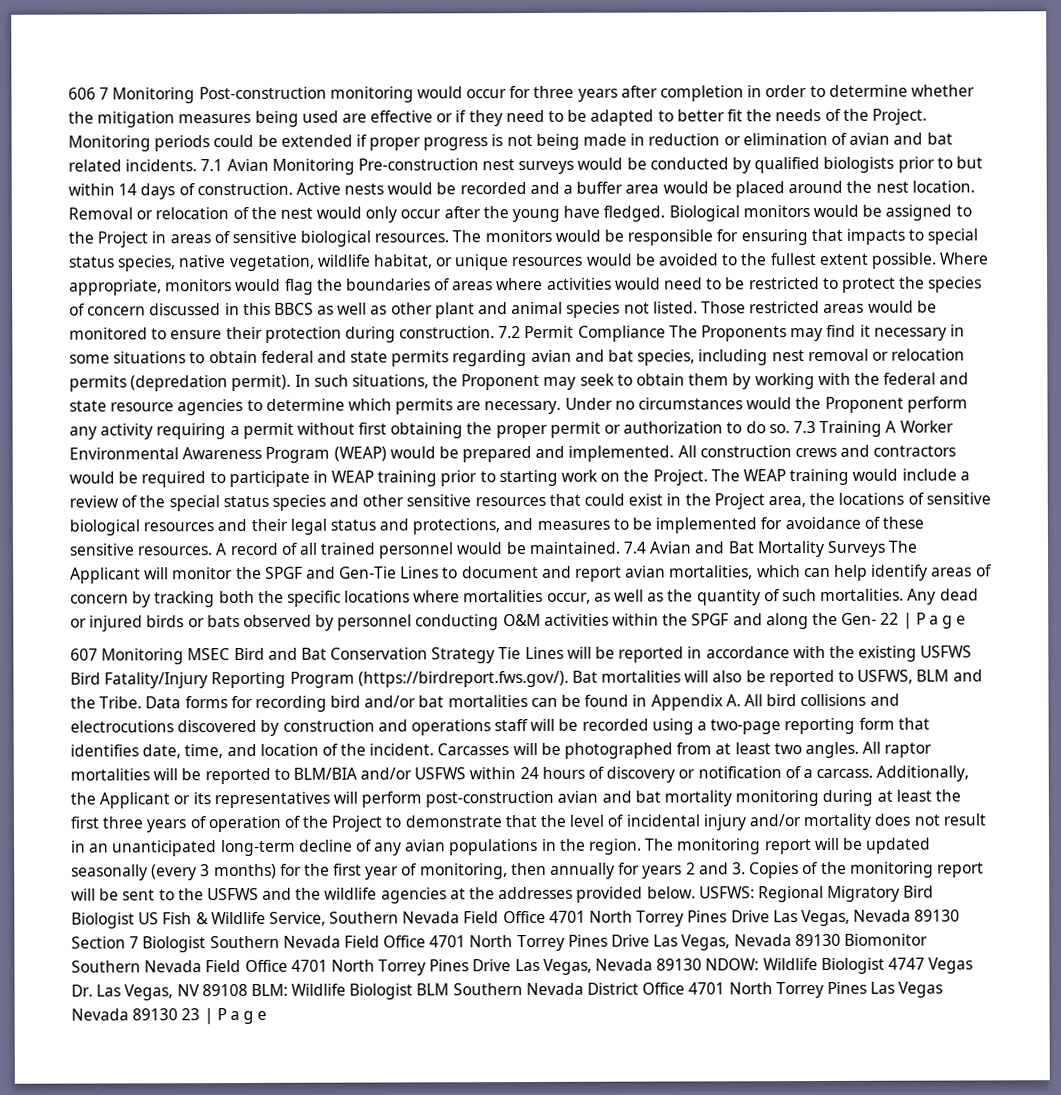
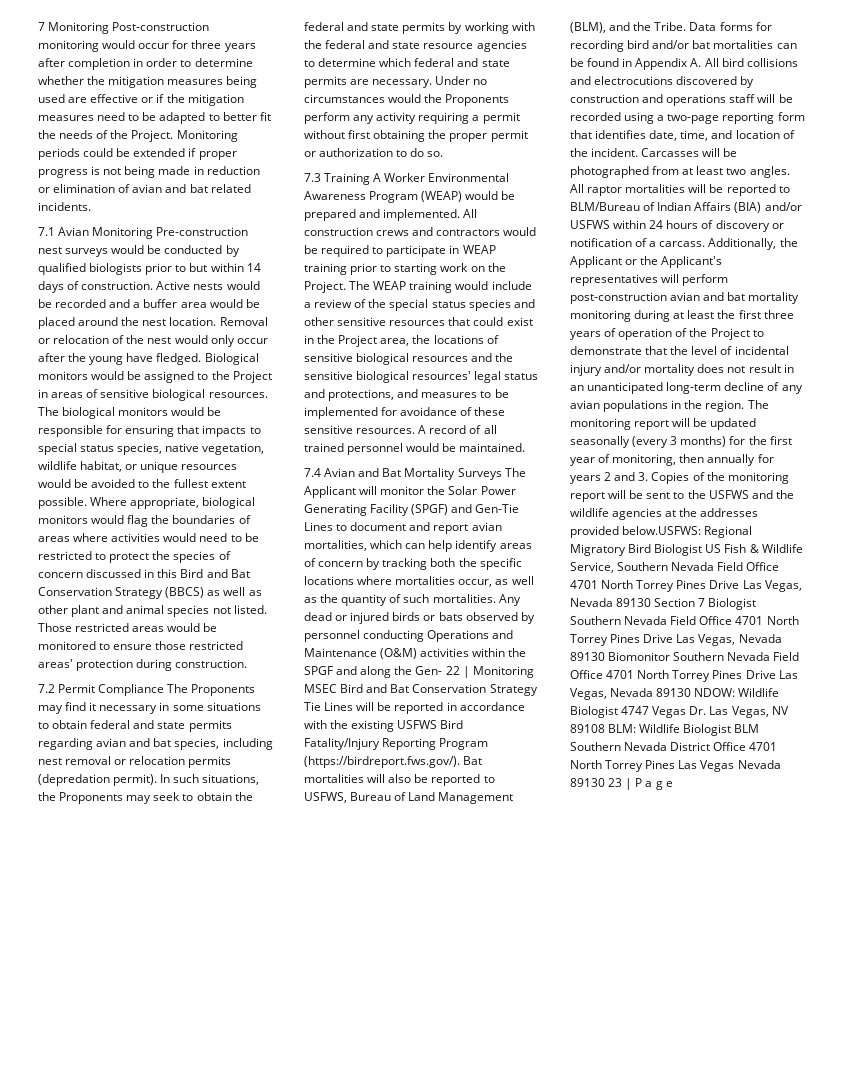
- 606 7 Monitoring Post-construction monitoring would occur for three years after completion in order to determine whether the mitigation measures being used are effective or if they need to be adapted to better fit the needs of the Project.
+ 7 Monitoring Post-construction monitoring would occur for three years after completion in order to determine whether the mitigation measures being used are effective or if the mitigation measures need to be adapted to better fit the needs of the Project.
- Monitoring periods could be extended if proper progress is not being made in reduction or elimination of avian and bat related incidents. 7.1 Avian Monitoring Pre-construction nest surveys would be conducted by qualified biologists prior to but within 14 days of construction.
+ Monitoring periods could be extended if proper progress is not being made in reduction or elimination of avian and bat related incidents.
+ 7.1 Avian Monitoring Pre-construction nest surveys would be conducted by qualified biologists prior to but within 14 days of construction.
- The monitors would be responsible for ensuring that impacts to special status species, native vegetation, wildlife habitat, or unique resources would be avoided to the fullest extent possible.
+ The biological monitors would be responsible for ensuring that impacts to special status species, native vegetation, wildlife habitat, or unique resources would be avoided to the fullest extent possible.
- Where appropriate, monitors would flag the boundaries of areas where activities would need to be restricted to protect the species of concern discussed in this BBCS as well as other plant and animal species not listed.
+ Where appropriate, biological monitors would flag the boundaries of areas where activities would need to be restricted to protect the species of concern discussed in this Bird and Bat Conservation Strategy (BBCS) as well as other plant and animal species not listed.
- Those restricted areas would be monitored to ensure their protection during construction. 7.2 Permit Compliance The Proponents may find it necessary in some situations to obtain federal and state permits regarding avian and bat species, including nest removal or relocation permits (depredation permit).
+ Those restricted areas would be monitored to ensure those restricted areas' protection during construction.
+ 7.2 Permit Compliance The Proponents may find it necessary in some situations to obtain federal and state permits regarding avian and bat species, including nest removal or relocation permits (depredation permit).
- In such situations, the Proponent may seek to obtain them by working with the federal and state resource agencies to determine which permits are necessary.
+ In such situations, the Proponents may seek to obtain the federal and state permits by working with the federal and state resource agencies to determine which federal and state permits are necessary.
- Under no circumstances would the Proponent perform any activity requiring a permit without first obtaining the proper permit or authorization to do so. 7.3 Training A Worker Environmental Awareness Program (WEAP) would be prepared and implemented.
+ Under no circumstances would the Proponents perform any activity requiring a permit without first obtaining the proper permit or authorization to do so.
+ 7.3 Training A Worker Environmental Awareness Program (WEAP) would be prepared and implemented.
- The WEAP training would include a review of the special status species and other sensitive resources that could exist in the Project area, the locations of sensitive biological resources and their legal status and protections, and measures to be implemented for avoidance of these sensitive resources.
+ The WEAP training would include a review of the special status species and other sensitive resources that could exist in the Project area, the locations of sensitive biological resources and the sensitive biological resources' legal status and protections, and measures to be implemented for avoidance of these sensitive resources.
- A record of all trained personnel would be maintained. 7.4 Avian and Bat Mortality Surveys The Applicant will monitor the SPGF and Gen-Tie Lines to document and report avian mortalities, which can help identify areas of concern by tracking both the specific locations where mortalities occur, as well as the quantity of such mortalities.
+ A record of all trained personnel would be maintained.
+ 7.4 Avian and Bat Mortality Surveys The Applicant will monitor the Solar Power Generating Facility (SPGF) and Gen-Tie Lines to document and report avian mortalities, which can help identify areas of concern by tracking both the specific locations where mortalities occur, as well as the quantity of such mortalities.
- Any dead or injured birds or bats observed by personnel conducting O&M activities within the SPGF and along the Gen- 22 | P a g e
- 607 Monitoring MSEC Bird and Bat Conservation Strategy Tie Lines will be reported in accordance with the existing USFWS Bird Fatality/Injury Reporting Program (https://birdreport.fws.gov/). Bat mortalities will also be reported to USFWS, BLM and the Tribe.
+ Any dead or injured birds or bats observed by personnel conducting Operations and Maintenance (O&M) activities within the SPGF and along the Gen- 22 | Monitoring MSEC Bird and Bat Conservation Strategy Tie Lines will be reported in accordance with the existing USFWS Bird Fatality/Injury Reporting Program (https://birdreport.fws.gov/). Bat mortalities will also be reported to USFWS, Bureau of Land Management (BLM), and the Tribe.
- All raptor mortalities will be reported to BLM/BIA and/or USFWS within 24 hours of discovery or notification of a carcass.
+ All raptor mortalities will be reported to BLM/Bureau of Indian Affairs (BIA) and/or USFWS within 24 hours of discovery or notification of a carcass.
- Additionally, the Applicant or its representatives will perform post-construction avian and bat mortality monitoring during at least the first three years of operation of the Project to demonstrate that the level of incidental injury and/or mortality does not result in an unanticipated long-term decline of any avian populations in the region.
+ Additionally, the Applicant or the Applicant's representatives will perform post-construction avian and bat mortality monitoring during at least the first three years of operation of the Project to demonstrate that the level of incidental injury and/or mortality does not result in an unanticipated long-term decline of any avian populations in the region.
- The monitoring report will be updated seasonally (every 3 months) for the first year of monitoring, then annually for years 2 and 3. Copies of the monitoring report will be sent to the USFWS and the wildlife agencies at the addresses provided below. USFWS:
+ The monitoring report will be updated seasonally (every 3 months) for the first year of monitoring, then annually for years 2 and 3. Copies of the monitoring report will be sent to the USFWS and the wildlife agencies at the addresses provided below.USFWS:

